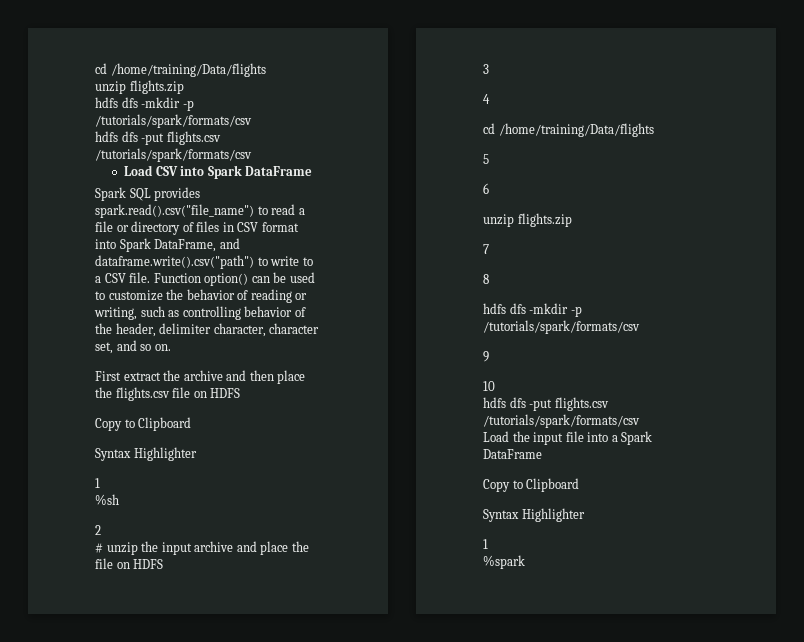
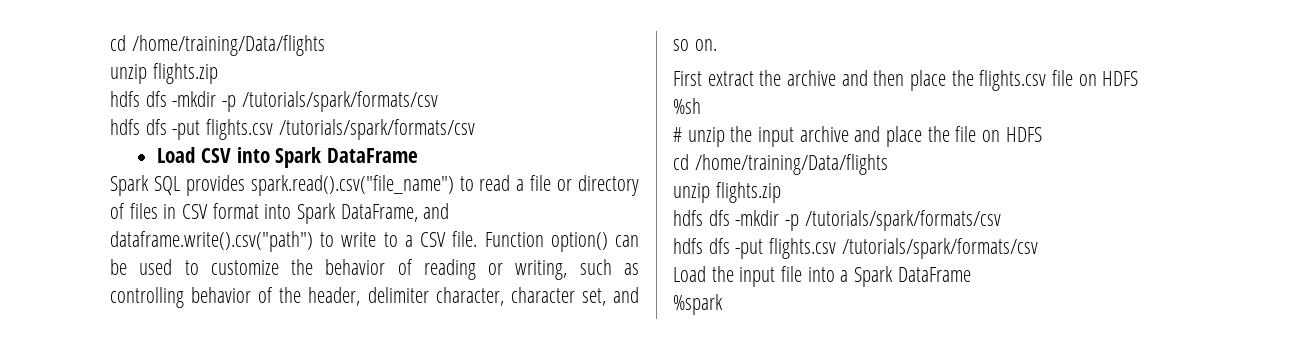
  First extract the archive and then place the flights.csv file on HDFS
- Copy to Clipboard
- Syntax Highlighter
- 1
- 2
  # unzip the input archive and place the file on HDFS
- 3
- 4
  cd /home/training/Data/flights
- 5
- 6
  unzip flights.zip
- 7
- 8
  hdfs dfs -mkdir -p /tutorials/spark/formats/csv
- 9
- 10
  Load the input file into a Spark DataFrame
- Copy to Clipboard
- Syntax Highlighter
- 1

